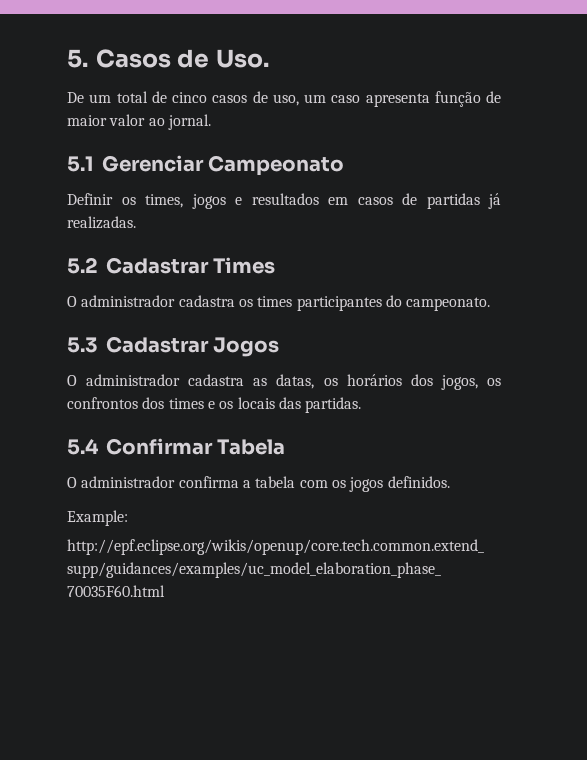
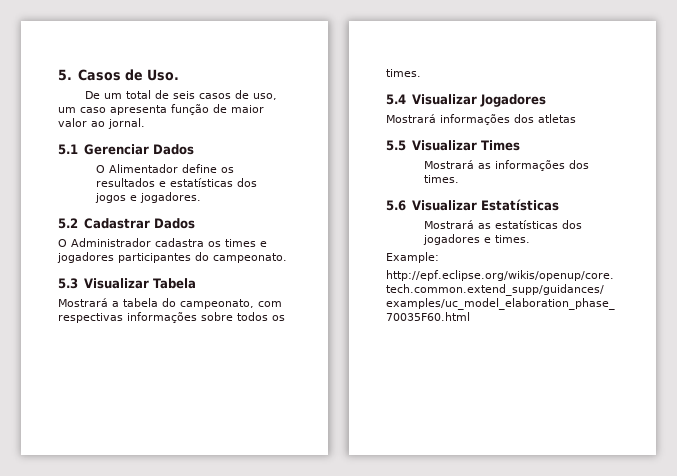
- De um total de cinco casos de uso, um caso apresenta função de maior valor ao jornal.
+ De um total de seis casos de uso, um caso apresenta função de maior valor ao jornal.
- 5.1 Gerenciar Campeonato
- Definir os times, jogos e resultados em casos de partidas já realizadas.
+ 5.1 Gerenciar Dados
+ O Alimentador define os resultados e estatísticas dos jogos e jogadores.
- 5.2 Cadastrar Times
- O administrador cadastra os times participantes do campeonato.
+ 5.2 Cadastrar Dados
+ O Administrador cadastra os times e jogadores participantes do campeonato.
- 5.3 Cadastrar Jogos
- O administrador cadastra as datas, os horários dos jogos, os confrontos dos times e os locais das partidas.
- 5.4 Confirmar Tabela
- O administrador confirma a tabela com os jogos definidos.
+ 5.3 Visualizar Tabela
+ Mostrará a tabela do campeonato, com respectivas informações sobre todos os times.
+ 5.4 Visualizar Jogadores
+ Mostrará informações dos atletas
+ 5.5 Visualizar Times
+ Mostrará as informações dos times.
+ 5.6 Visualizar Estatísticas
+ Mostrará as estatísticas dos jogadores e times.

